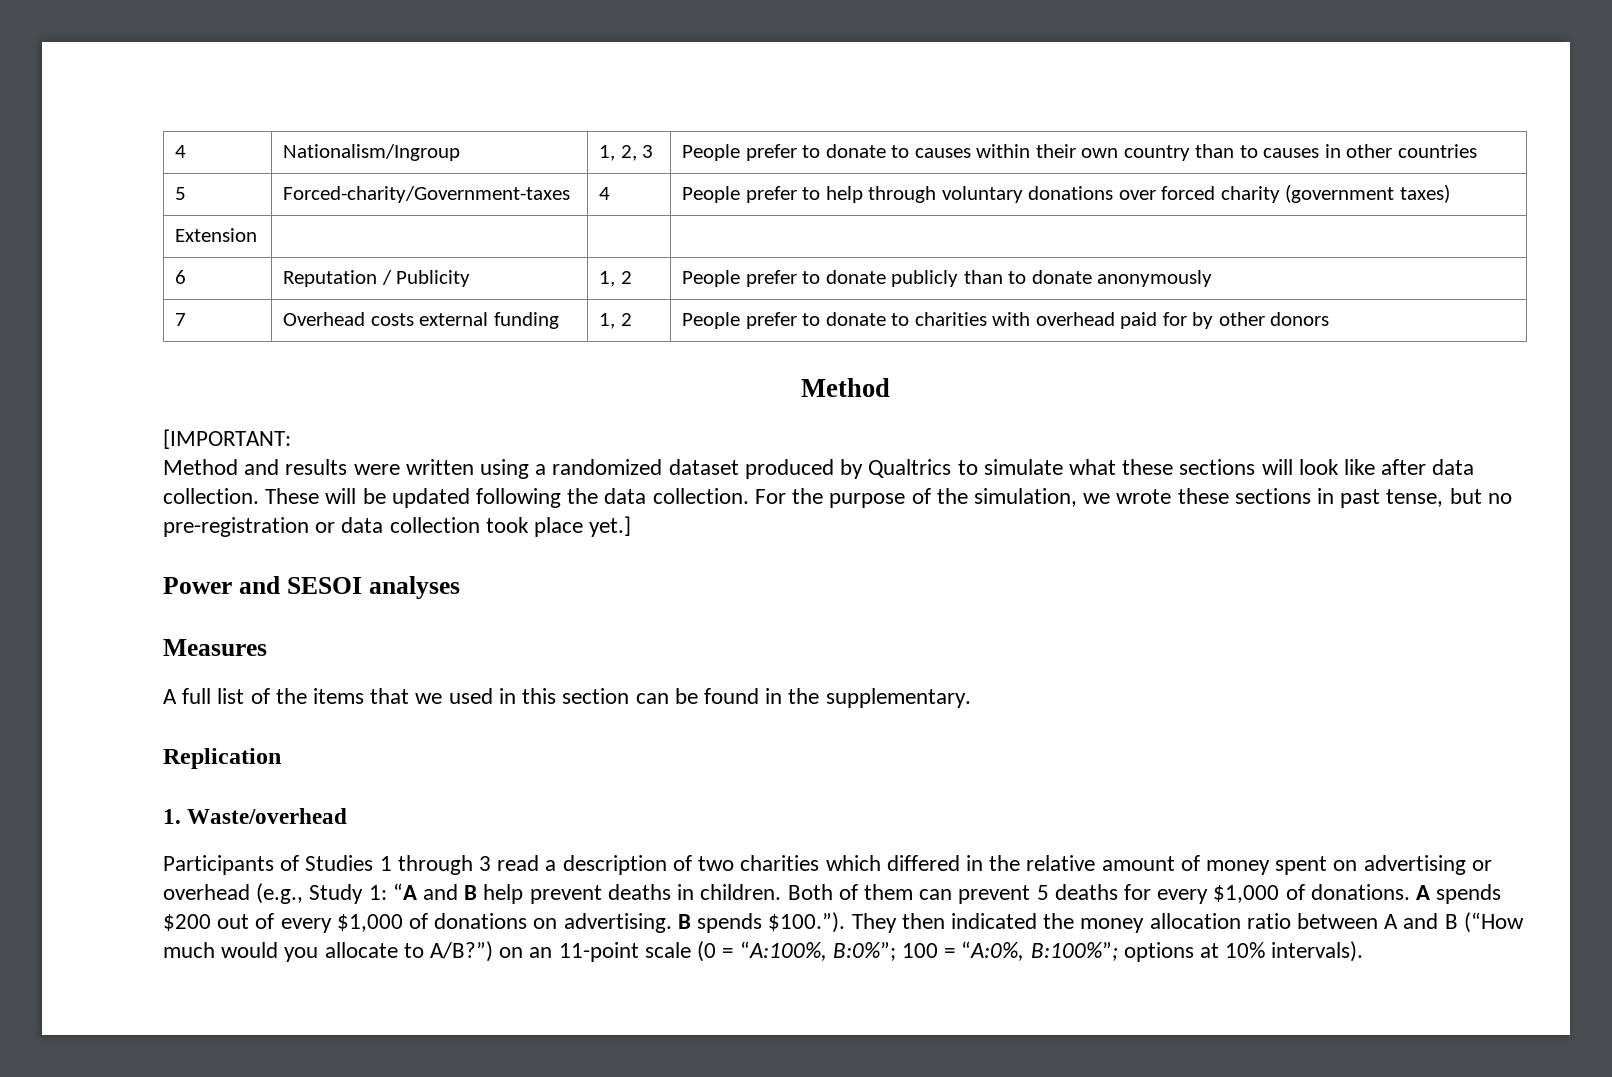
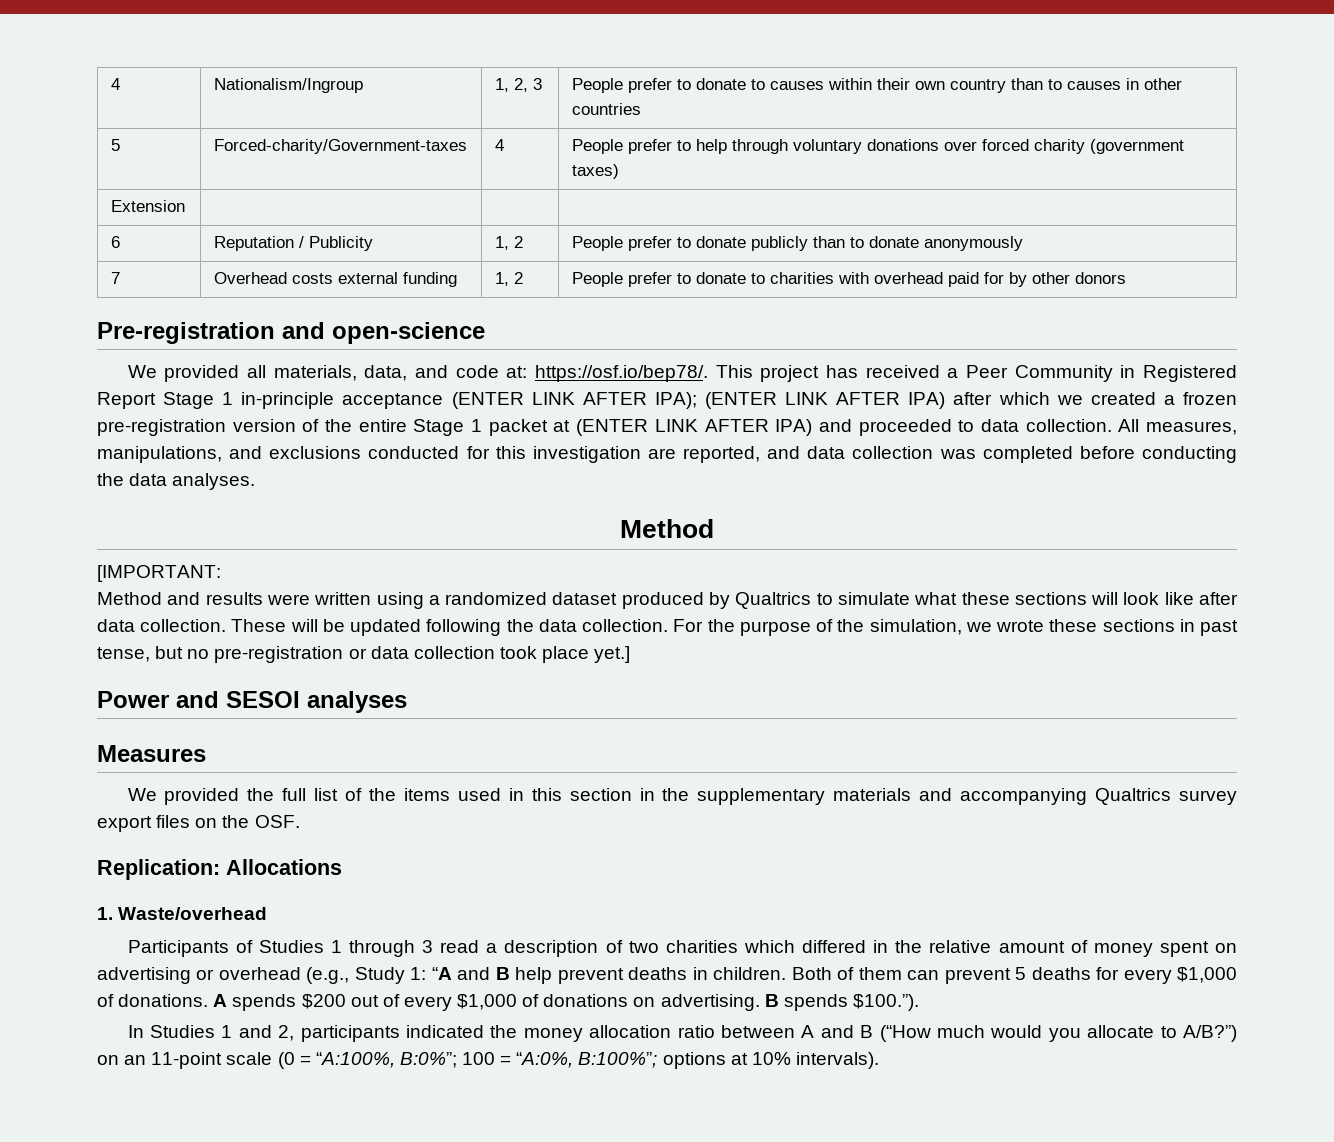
+ Pre-registration and open-science
+ We provided all materials, data, and code at: https://osf.io/bep78/. This project has received a Peer Community in Registered Report Stage 1 in-principle acceptance (ENTER LINK AFTER IPA); (ENTER LINK AFTER IPA) after which we created a frozen pre-registration version of the entire Stage 1 packet at (ENTER LINK AFTER IPA) and proceeded to data collection. All measures, manipulations, and exclusions conducted for this investigation are reported, and data collection was completed before conducting the data analyses.
- A full list of the items that we used in this section can be found in the supplementary.
- Replication
+ We provided the full list of the items used in this section in the supplementary materials and accompanying Qualtrics survey export files on the OSF.
+ Replication: Allocations
- B spends $100.”). They then indicated the money allocation ratio between A and B (“How much would you allocate to A/B?”) on an 11-point scale (0 = “A:100%, B:0%”; 100 = “A:0%, B:100%”; options at 10% intervals).
+ B spends $100.”).
+ In Studies 1 and 2, participants indicated the money allocation ratio between A and B (“How much would you allocate to A/B?”) on an 11-point scale (0 = “A:100%, B:0%”; 100 = “A:0%, B:100%”; options at 10% intervals).

